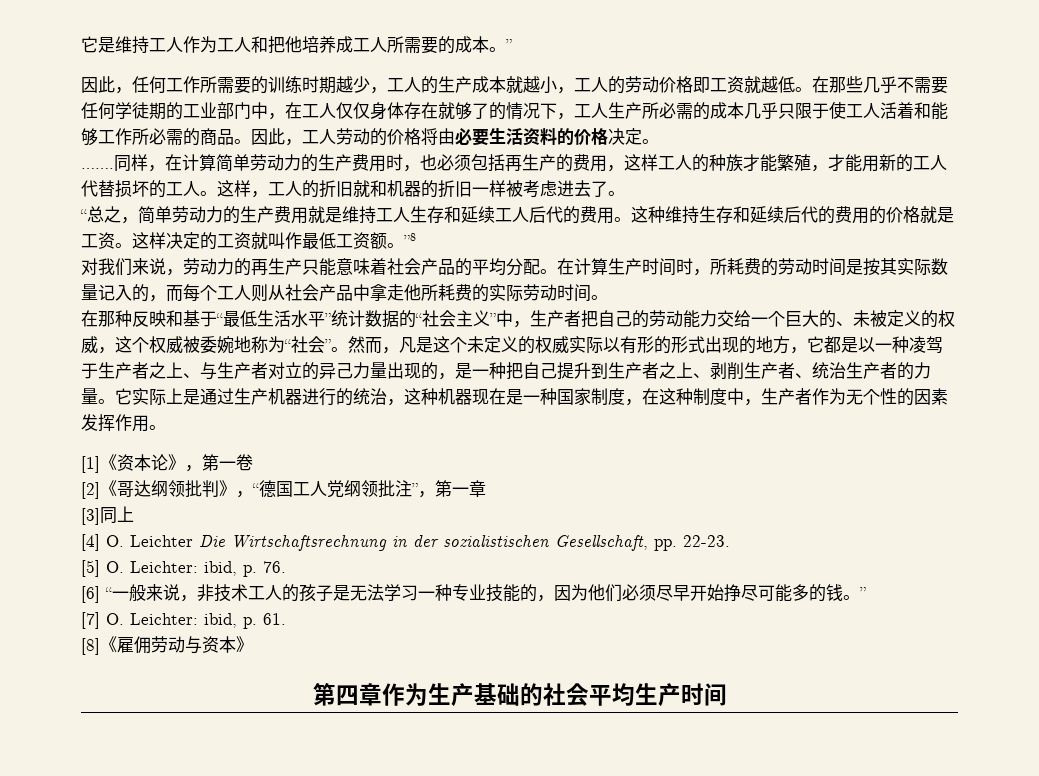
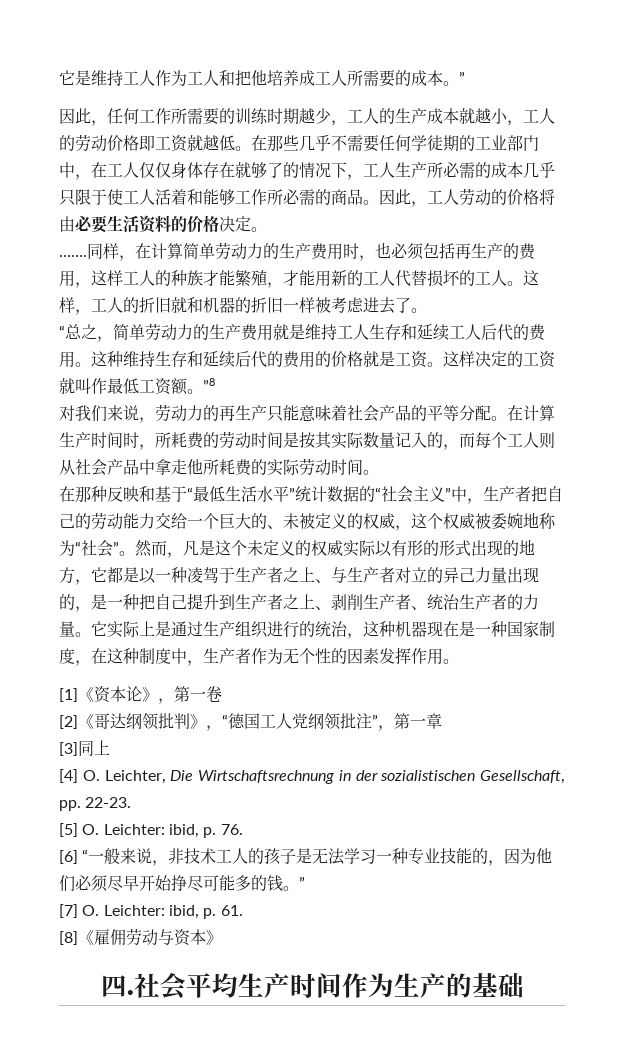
- 对我们来说，劳动力的再生产只能意味着社会产品的平均分配。
+ 对我们来说，劳动力的再生产只能意味着社会产品的平等分配。
- 它实际上是通过生产机器进行的统治，这种机器现在是一种国家制度，在这种制度中，生产者作为无个性的因素发挥作用。
+ 它实际上是通过生产组织进行的统治，这种机器现在是一种国家制度，在这种制度中，生产者作为无个性的因素发挥作用。
- [4] O. Leichter Die Wirtschaftsrechnung in der sozialistischen Gesellschaft, pp. 22-23.
+ [4] O. Leichter, Die Wirtschaftsrechnung in der sozialistischen Gesellschaft, pp. 22-23.
- 第四章作为生产基础的社会平均生产时间
+ 四.社会平均生产时间作为生产的基础

